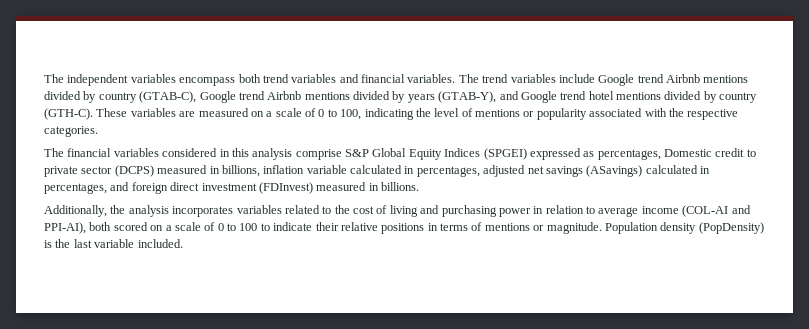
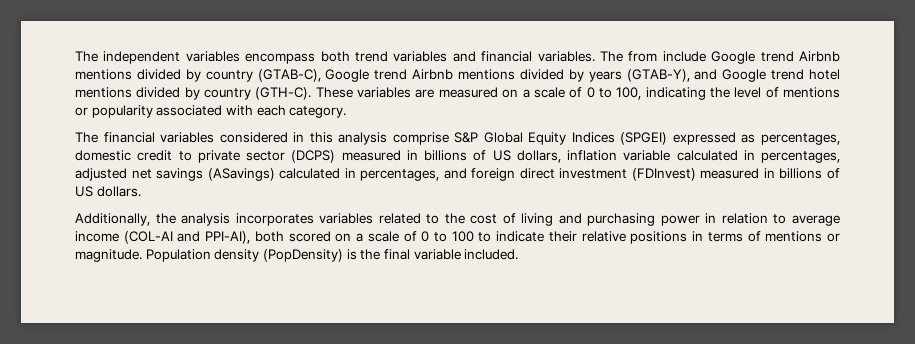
- The trend variables include Google trend Airbnb mentions divided by country (GTAB-C), Google trend Airbnb mentions divided by years (GTAB-Y), and Google trend hotel mentions divided by country (GTH-C).
+ The from include Google trend Airbnb mentions divided by country (GTAB-C), Google trend Airbnb mentions divided by years (GTAB-Y), and Google trend hotel mentions divided by country (GTH-C).
- These variables are measured on a scale of 0 to 100, indicating the level of mentions or popularity associated with the respective categories.
+ These variables are measured on a scale of 0 to 100, indicating the level of mentions or popularity associated with each category.
- The financial variables considered in this analysis comprise S&P Global Equity Indices (SPGEI) expressed as percentages, Domestic credit to private sector (DCPS) measured in billions, inflation variable calculated in percentages, adjusted net savings (ASavings) calculated in percentages, and foreign direct investment (FDInvest) measured in billions.
+ The financial variables considered in this analysis comprise S&P Global Equity Indices (SPGEI) expressed as percentages, domestic credit to private sector (DCPS) measured in billions of US dollars, inflation variable calculated in percentages, adjusted net savings (ASavings) calculated in percentages, and foreign direct investment (FDInvest) measured in billions of US dollars.
- Population density (PopDensity) is the last variable included.
+ Population density (PopDensity) is the final variable included.

